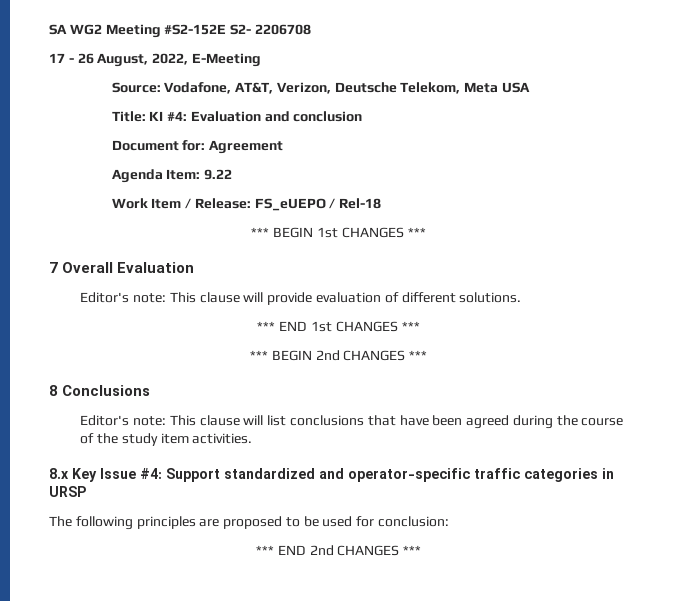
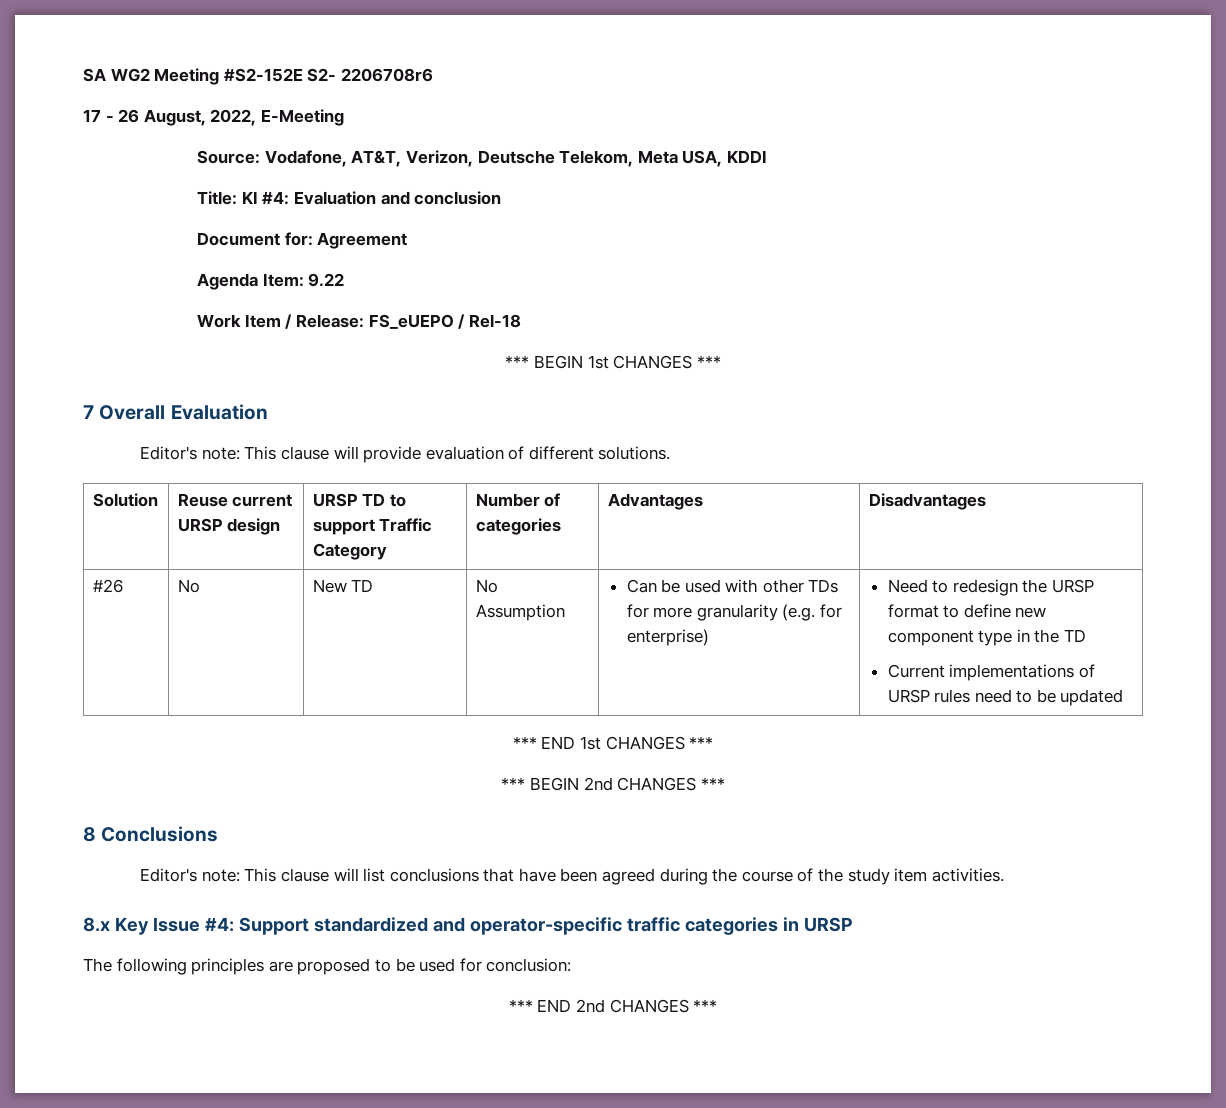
- SA WG2 Meeting #S2-152E S2- 2206708
+ SA WG2 Meeting #S2-152E S2- 2206708r6
- Source: Vodafone, AT&T, Verizon, Deutsche Telekom, Meta USA
+ Source: Vodafone, AT&T, Verizon, Deutsche Telekom, Meta USA, KDDI
+ Solution | Reuse current URSP design | URSP TD to support Traffic Category | Number of categories | Advantages | Disadvantages
+ #26 | No | New TD | No Assumption | Can be used with other TDs for more granularity (e.g. for enterprise) | Need to redesign the URSP format to define new component type in the TD
+ Current implementations of URSP rules need to be updated

